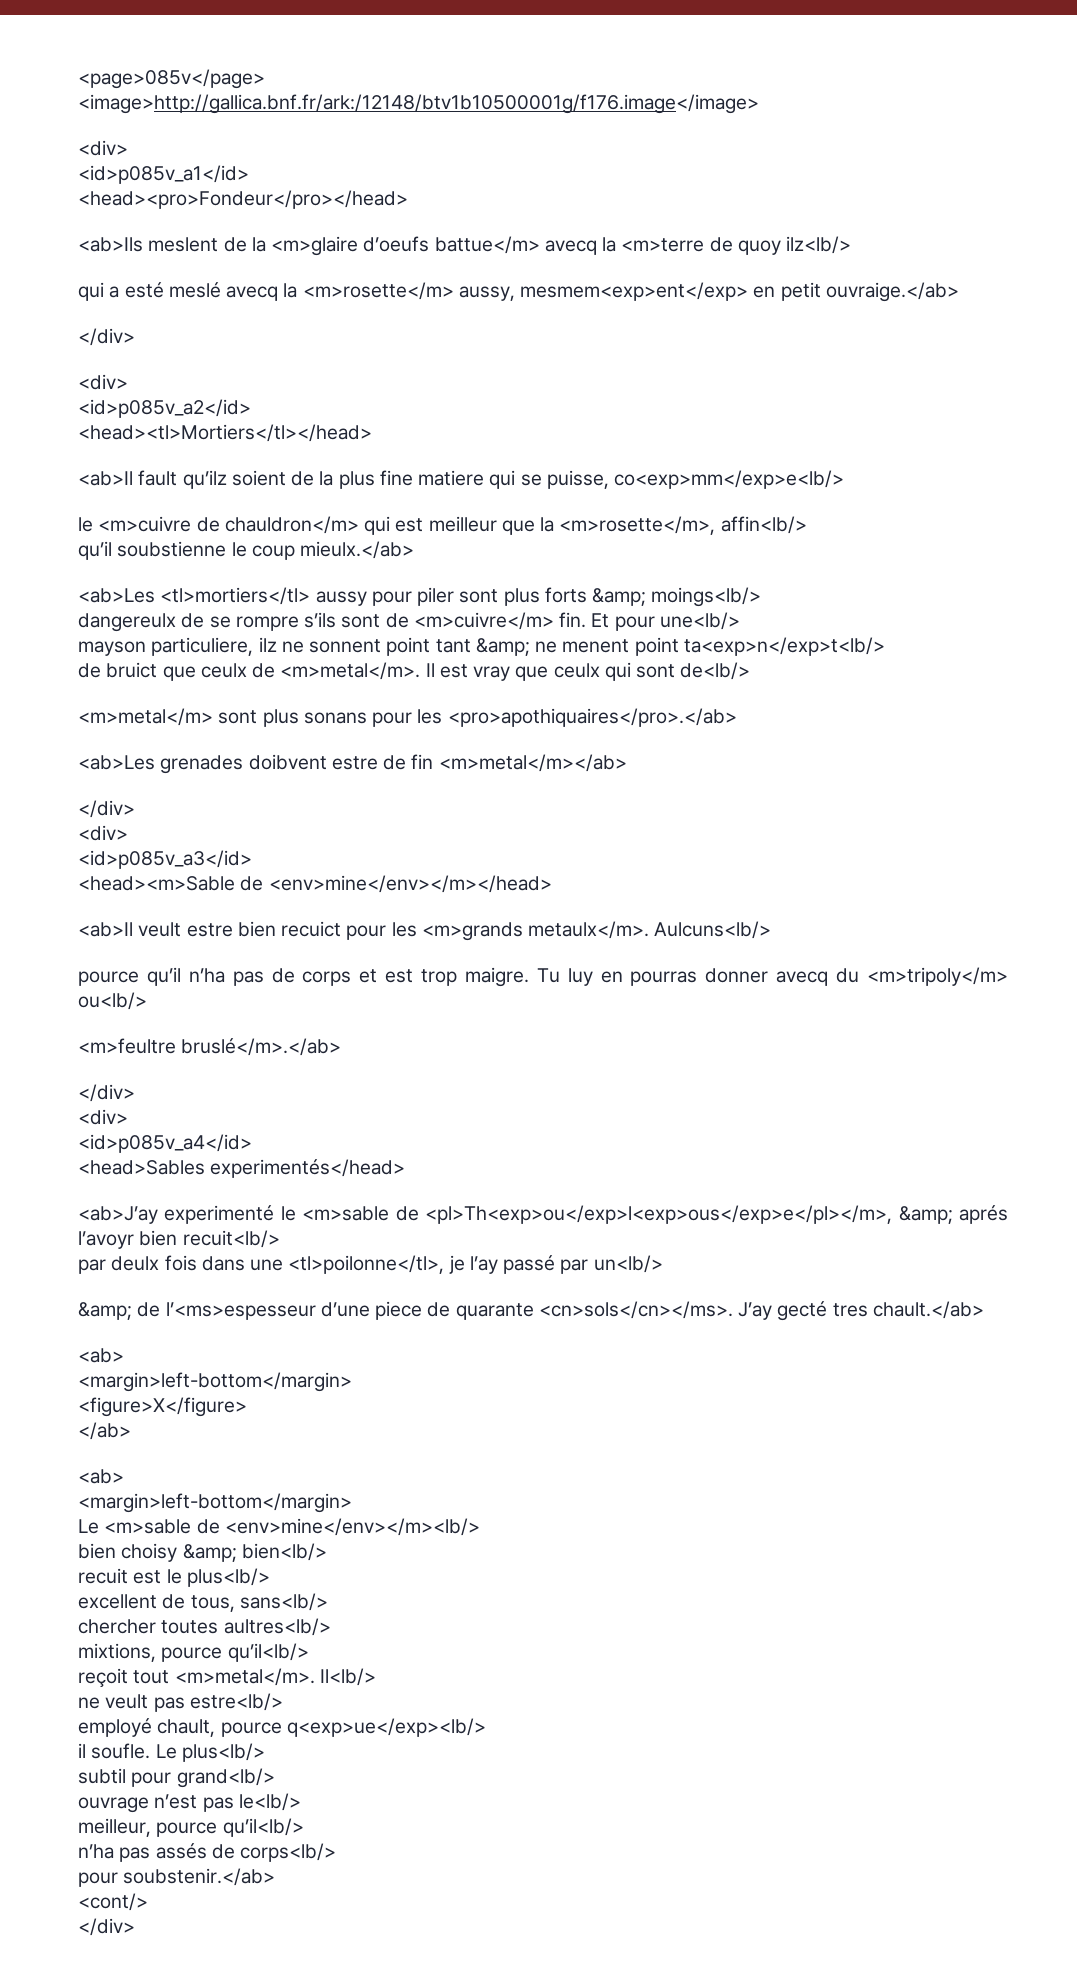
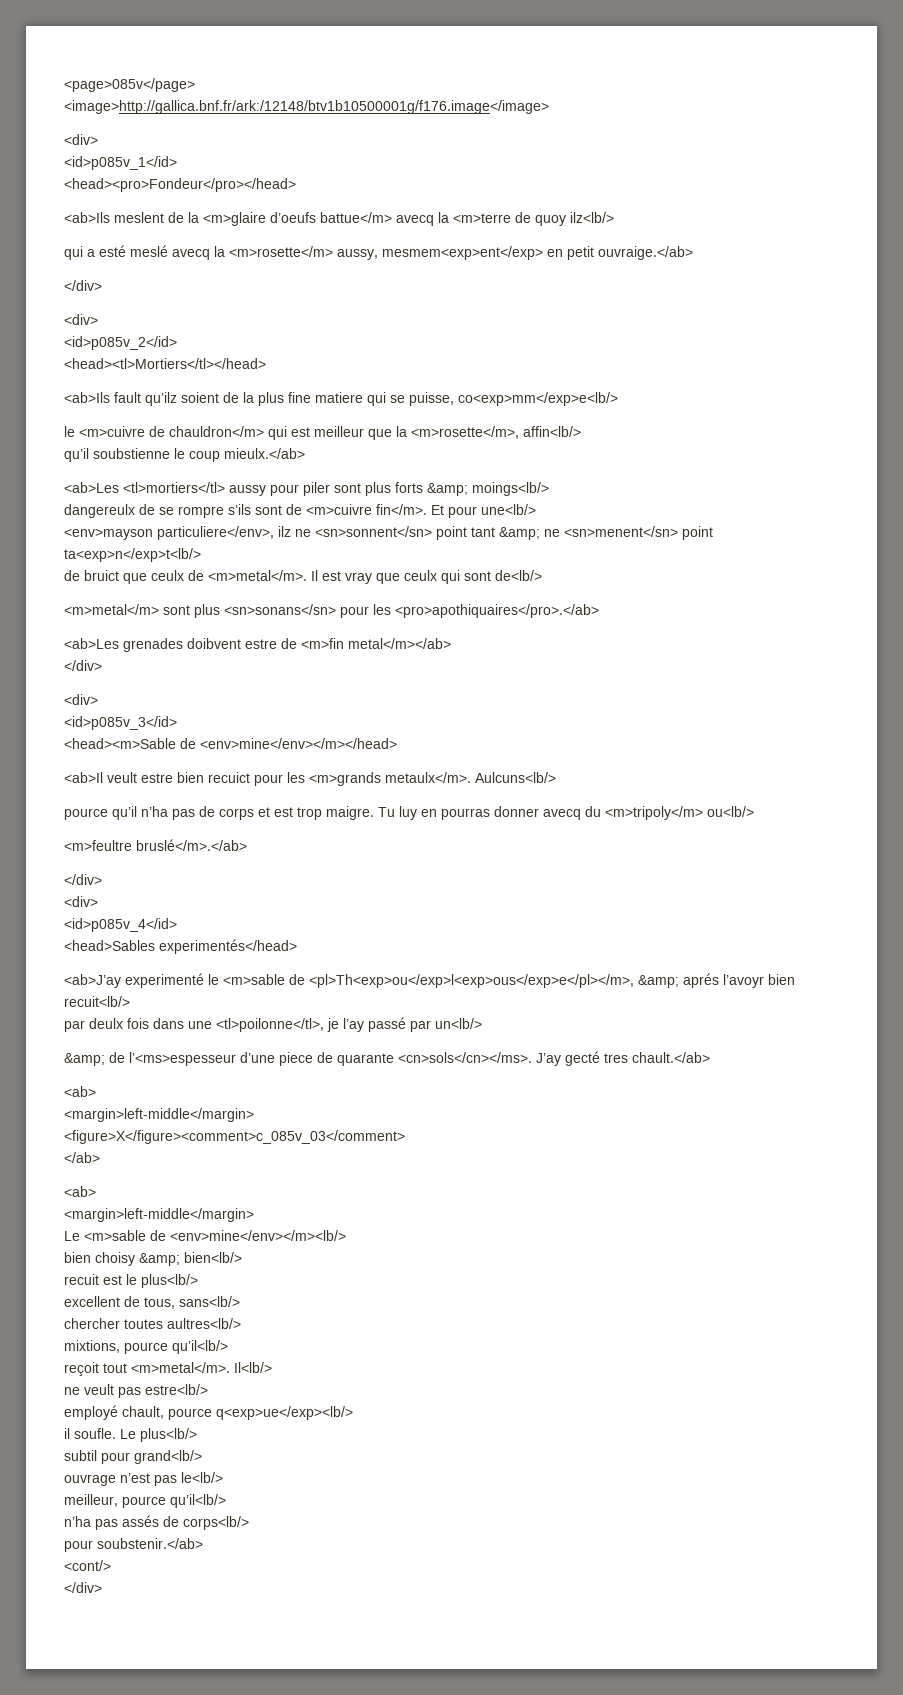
- <id>p085v_a1</id>
+ <id>p085v_1</id>
- <id>p085v_a2</id>
+ <id>p085v_2</id>
- <ab>Il fault qu’ilz soient de la plus fine matiere qui se puisse, co<exp>mm</exp>e<lb/>
+ <ab>Ils fault qu’ilz soient de la plus fine matiere qui se puisse, co<exp>mm</exp>e<lb/>
- dangereulx de se rompre s’ils sont de <m>cuivre</m> fin.
+ dangereulx de se rompre s’ils sont de <m>cuivre fin</m>.
- mayson particuliere, ilz ne sonnent point tant &amp; ne menent point ta<exp>n</exp>t<lb/>
+ <env>mayson particuliere</env>, ilz ne <sn>sonnent</sn> point tant &amp; ne <sn>menent</sn> point ta<exp>n</exp>t<lb/>
- <m>metal</m> sont plus sonans pour les <pro>apothiquaires</pro>.</ab>
+ <m>metal</m> sont plus <sn>sonans</sn> pour les <pro>apothiquaires</pro>.</ab>
- <ab>Les grenades doibvent estre de fin <m>metal</m></ab>
+ <ab>Les grenades doibvent estre de <m>fin metal</m></ab>
  </div>
  <div>
- <id>p085v_a3</id>
+ <id>p085v_3</id>
- <id>p085v_a4</id>
+ <id>p085v_4</id>
  J’ay gecté tres chault.</ab>
  <ab>
- <margin>left-bottom</margin>
- <figure>X</figure>
+ <margin>left-middle</margin>
+ <figure>X</figure><comment>c_085v_03</comment>
  </ab>
  <ab>
- <margin>left-bottom</margin>
+ <margin>left-middle</margin>

